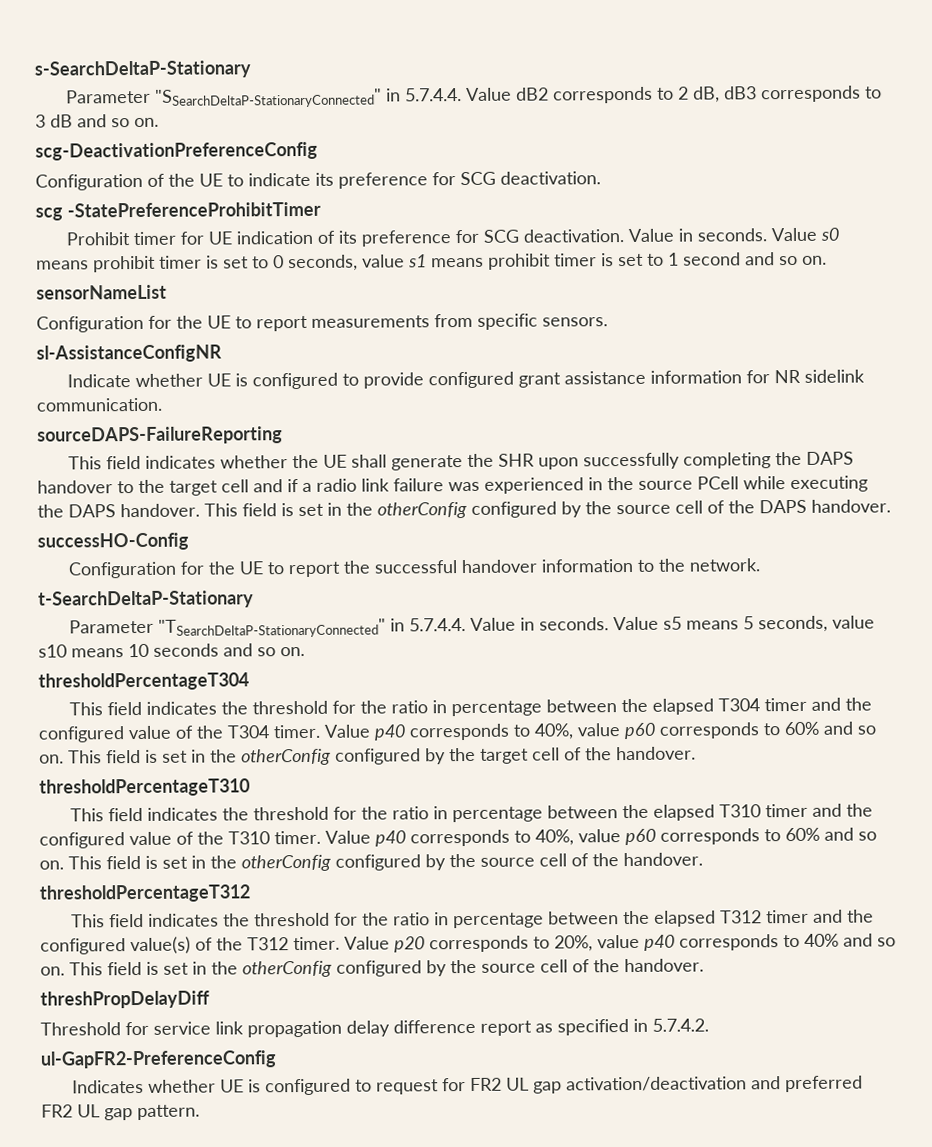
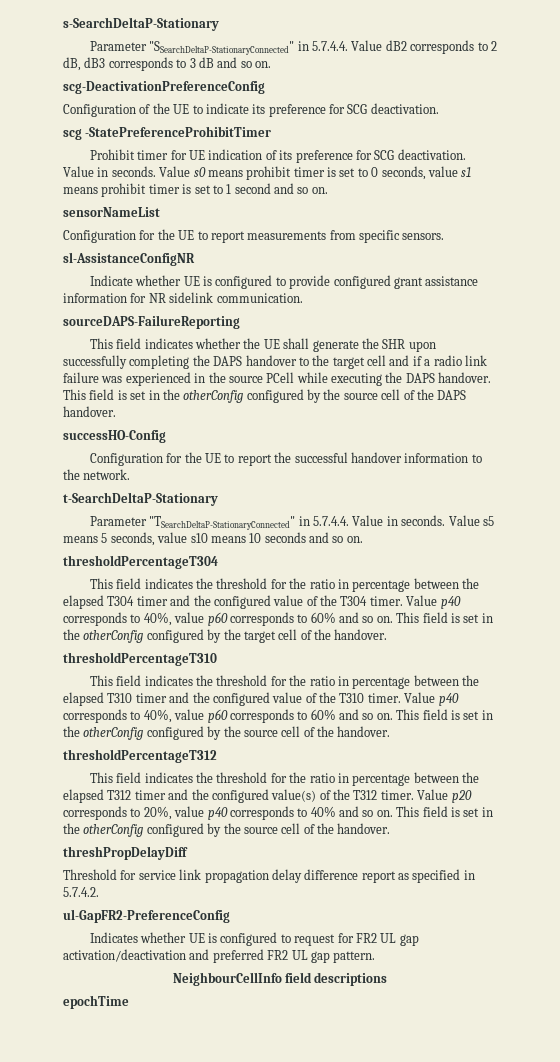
+ NeighbourCellInfo field descriptions
+ epochTime

